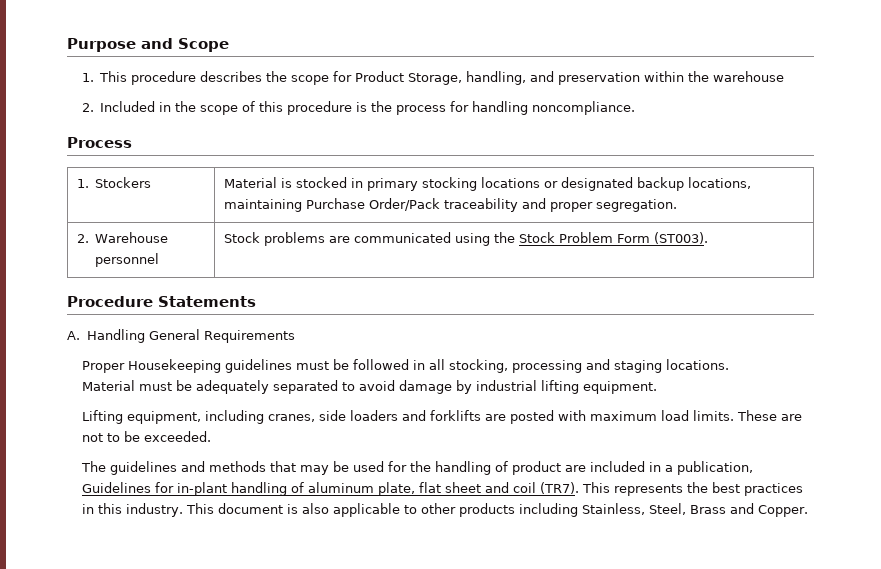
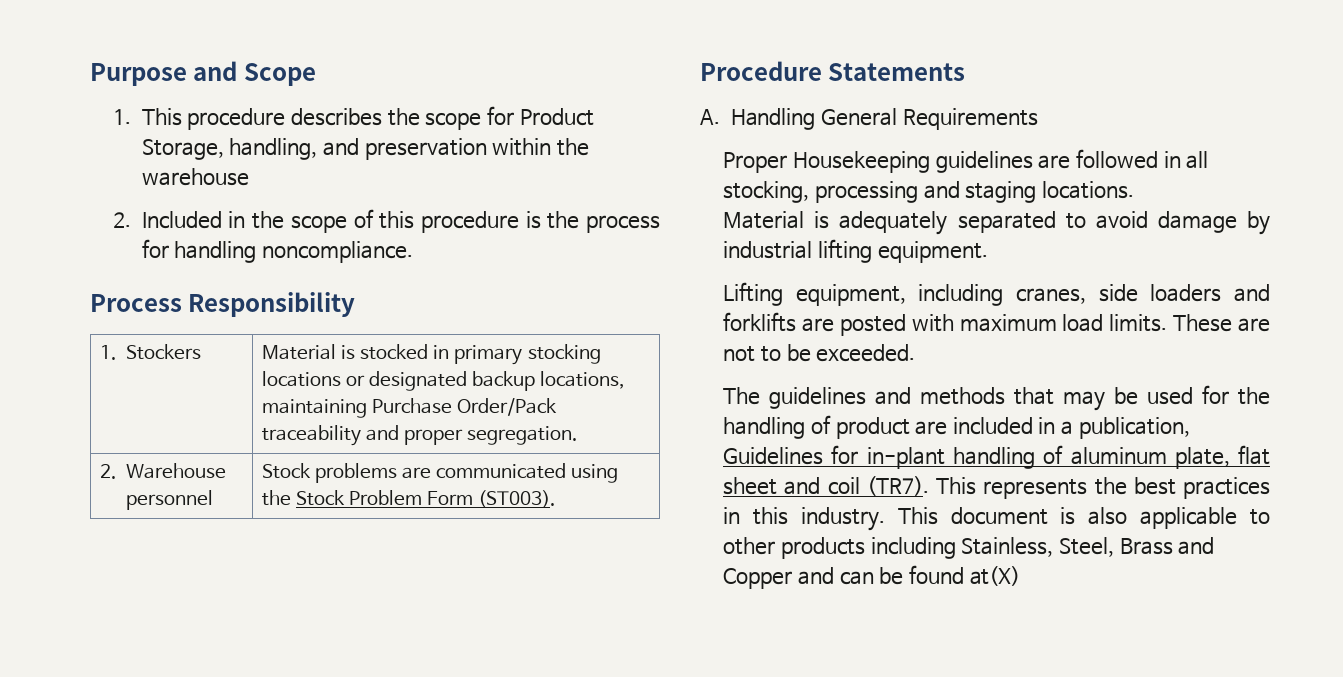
- Process
+ Process Responsibility
- Proper Housekeeping guidelines must be followed in all stocking, processing and staging locations.
+ Proper Housekeeping guidelines are followed in all stocking, processing and staging locations.
- Material must be adequately separated to avoid damage by industrial lifting equipment.
+ Material is adequately separated to avoid damage by industrial lifting equipment.
- This document is also applicable to other products including Stainless, Steel, Brass and Copper.
+ This document is also applicable to other products including Stainless, Steel, Brass and Copper and can be found at(X)

